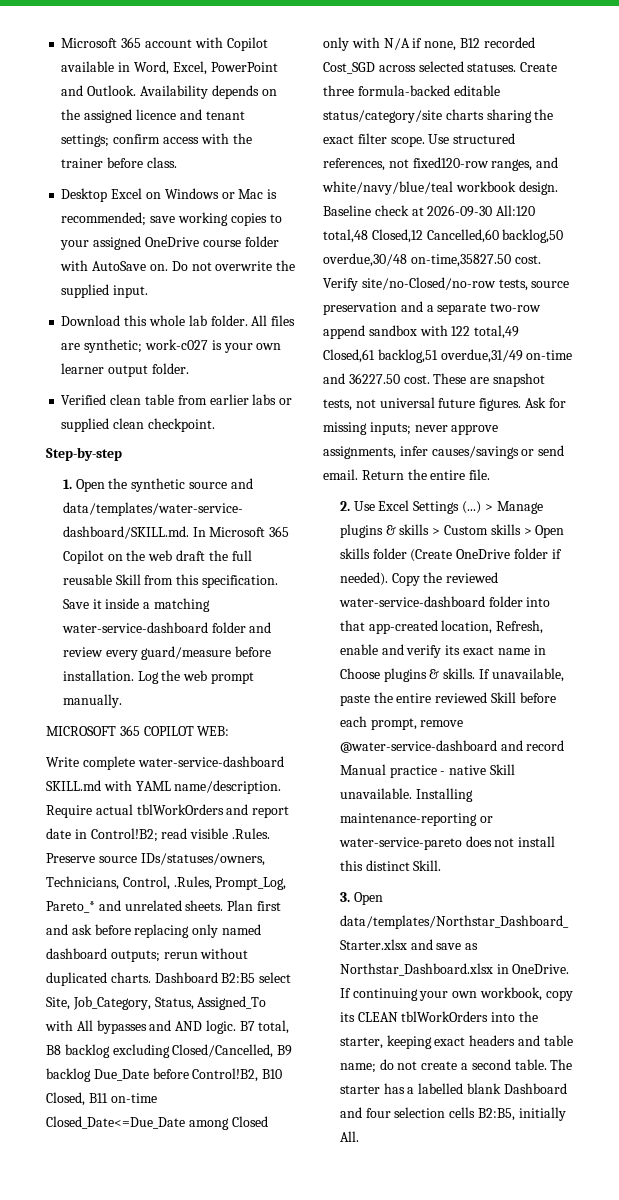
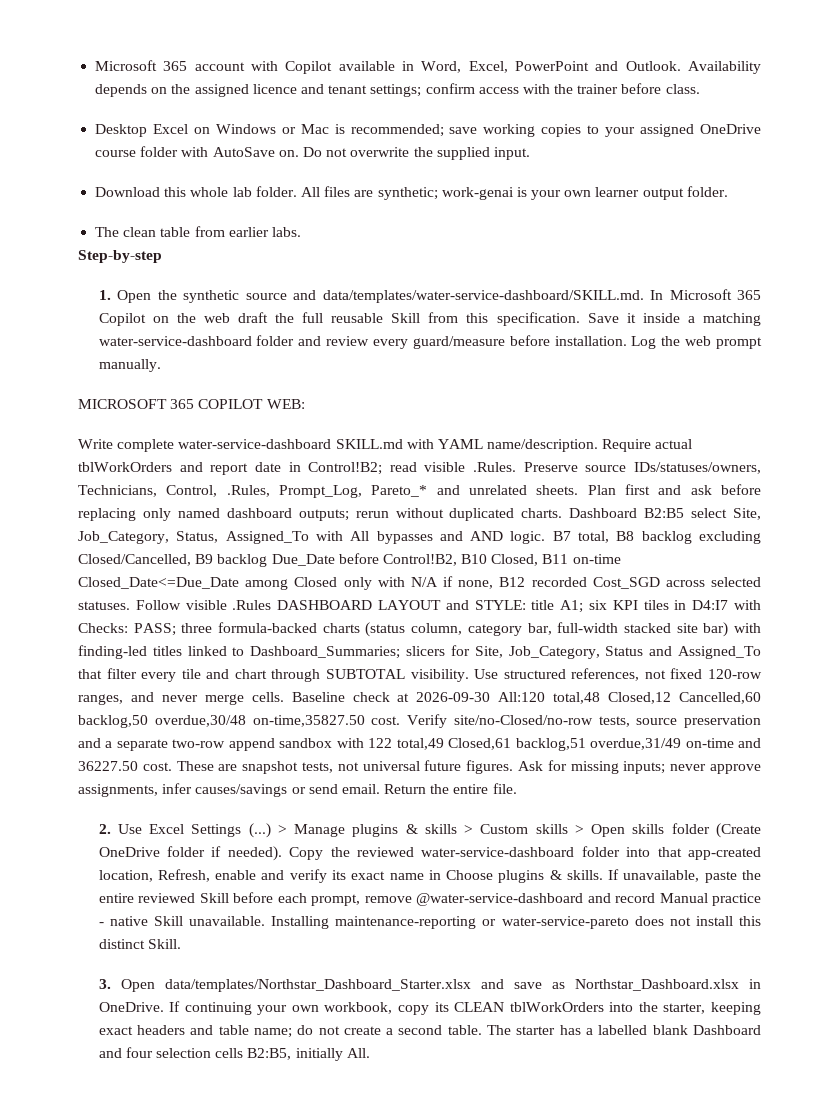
- All files are synthetic; work-c027 is your own learner output folder.
+ All files are synthetic; work-genai is your own learner output folder.
- Verified clean table from earlier labs or supplied clean checkpoint.
+ The clean table from earlier labs.
- Create three formula-backed editable status/category/site charts sharing the exact filter scope. Use structured references, not fixed120-row ranges, and white/navy/blue/teal workbook design.
+ Follow visible .Rules DASHBOARD LAYOUT and STYLE: title A1; six KPI tiles in D4:I7 with Checks: PASS; three formula-backed charts (status column, category bar, full-width stacked site bar) with finding-led titles linked to Dashboard_Summaries; slicers for Site, Job_Category, Status and Assigned_To that filter every tile and chart through SUBTOTAL visibility. Use structured references, not fixed 120-row ranges, and never merge cells.

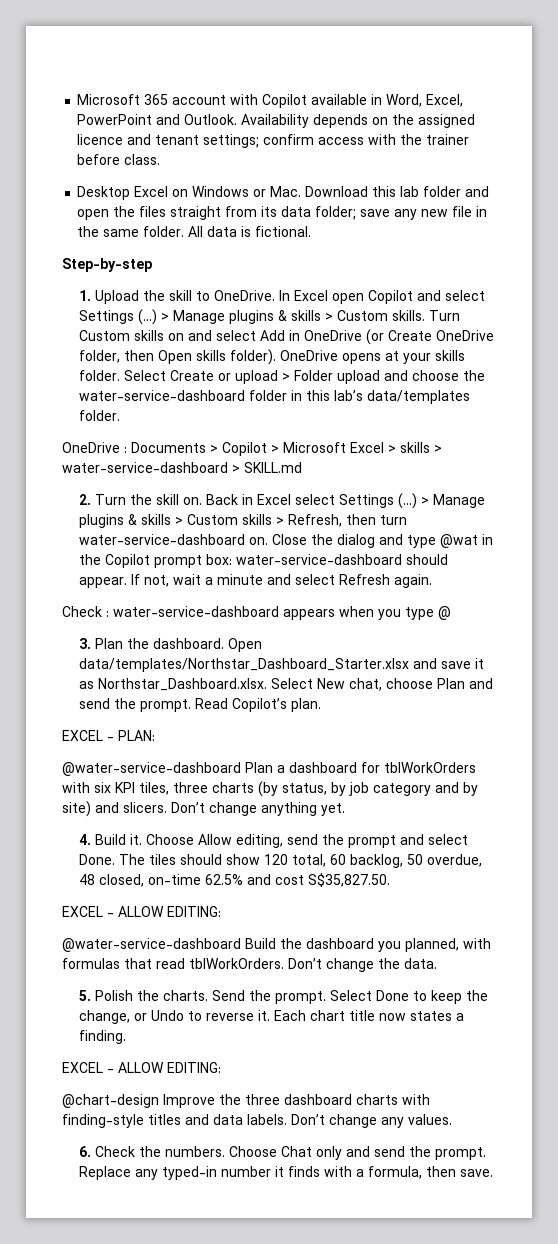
- Desktop Excel on Windows or Mac is recommended; save working copies to your assigned OneDrive course folder with AutoSave on. Do not overwrite the supplied input.
- Download this whole lab folder. All files are synthetic; work-genai is your own learner output folder.
- The clean table from earlier labs.
+ Desktop Excel on Windows or Mac. Download this lab folder and open the files straight from its data folder; save any new file in the same folder. All data is fictional.
  Step-by-step
- 1. Open the synthetic source and data/templates/water-service-dashboard/SKILL.md. In Microsoft 365 Copilot on the web draft the full reusable Skill from this specification. Save it inside a matching water-service-dashboard folder and review every guard/measure before installation. Log the web prompt manually.
- MICROSOFT 365 COPILOT WEB:
- Write complete water-service-dashboard SKILL.md with YAML name/description. Require actual tblWorkOrders and report date in Control!B2; read visible .Rules. Preserve source IDs/statuses/owners, Technicians, Control, .Rules, Prompt_Log, Pareto_* and unrelated sheets. Plan first and ask before replacing only named dashboard outputs; rerun without duplicated charts. Dashboard B2:B5 select Site, Job_Category, Status, Assigned_To with All bypasses and AND logic. B7 total, B8 backlog excluding Closed/Cancelled, B9 backlog Due_Date before Control!B2, B10 Closed, B11 on-time Closed_Date<=Due_Date among Closed only with N/A if none, B12 recorded Cost_SGD across selected statuses. Follow visible .Rules DASHBOARD LAYOUT and STYLE: title A1; six KPI tiles in D4:I7 with Checks: PASS; three formula-backed charts (status column, category bar, full-width stacked site bar) with finding-led titles linked to Dashboard_Summaries; slicers for Site, Job_Category, Status and Assigned_To that filter every tile and chart through SUBTOTAL visibility. Use structured references, not fixed 120-row ranges, and never merge cells. Baseline check at 2026-09-30 All:120 total,48 Closed,12 Cancelled,60 backlog,50 overdue,30/48 on-time,35827.50 cost. Verify site/no-Closed/no-row tests, source preservation and a separate two-row append sandbox with 122 total,49 Closed,61 backlog,51 overdue,31/49 on-time and 36227.50 cost. These are snapshot tests, not universal future figures. Ask for missing inputs; never approve assignments, infer causes/savings or send email. Return the entire file.
- 2. Use Excel Settings (...)
+ 1. Upload the skill to OneDrive. In Excel open Copilot and select Settings (...) > Manage plugins & skills > Custom skills. Turn Custom skills on and select Add in OneDrive (or Create OneDrive folder, then Open skills folder). OneDrive opens at your skills folder. Select Create or upload > Folder upload and choose the water-service-dashboard folder in this lab’s data/templates folder.
+ OneDrive : Documents > Copilot > Microsoft Excel > skills > water-service-dashboard > SKILL.md
+ 2. Turn the skill on. Back in Excel select Settings (...)
- > Manage plugins & skills > Custom skills > Open skills folder (Create OneDrive folder if needed). Copy the reviewed water-service-dashboard folder into that app-created location, Refresh, enable and verify its exact name in Choose plugins & skills. If unavailable, paste the entire reviewed Skill before each prompt, remove @water-service-dashboard and record Manual practice - native Skill unavailable. Installing maintenance-reporting or water-service-pareto does not install this distinct Skill.
- 3. Open data/templates/Northstar_Dashboard_Starter.xlsx and save as Northstar_Dashboard.xlsx in OneDrive. If continuing your own workbook, copy its CLEAN tblWorkOrders into the starter, keeping exact headers and table name; do not create a second table. The starter has a labelled blank Dashboard and four selection cells B2:B5, initially All.
+ > Manage plugins & skills > Custom skills > Refresh, then turn water-service-dashboard on. Close the dialog and type @wat in the Copilot prompt box: water-service-dashboard should appear. If not, wait a minute and select Refresh again.
+ Check : water-service-dashboard appears when you type @
+ 3. Plan the dashboard. Open data/templates/Northstar_Dashboard_Starter.xlsx and save it as Northstar_Dashboard.xlsx. Select New chat, choose Plan and send the prompt. Read Copilot’s plan.
+ EXCEL - PLAN:
+ @water-service-dashboard Plan a dashboard for tblWorkOrders with six KPI tiles, three charts (by status, by job category and by site) and slicers. Don’t change anything yet.
+ 4. Build it. Choose Allow editing, send the prompt and select Done. The tiles should show 120 total, 60 backlog, 50 overdue, 48 closed, on-time 62.5% and cost S$35,827.50.
+ EXCEL - ALLOW EDITING:
+ @water-service-dashboard Build the dashboard you planned, with formulas that read tblWorkOrders. Don’t change the data.
+ 5. Polish the charts. Send the prompt. Select Done to keep the change, or Undo to reverse it. Each chart title now states a finding.
+ EXCEL - ALLOW EDITING:
+ @chart-design Improve the three dashboard charts with finding-style titles and data labels. Don’t change any values.
+ 6. Check the numbers. Choose Chat only and send the prompt. Replace any typed-in number it finds with a formula, then save.

